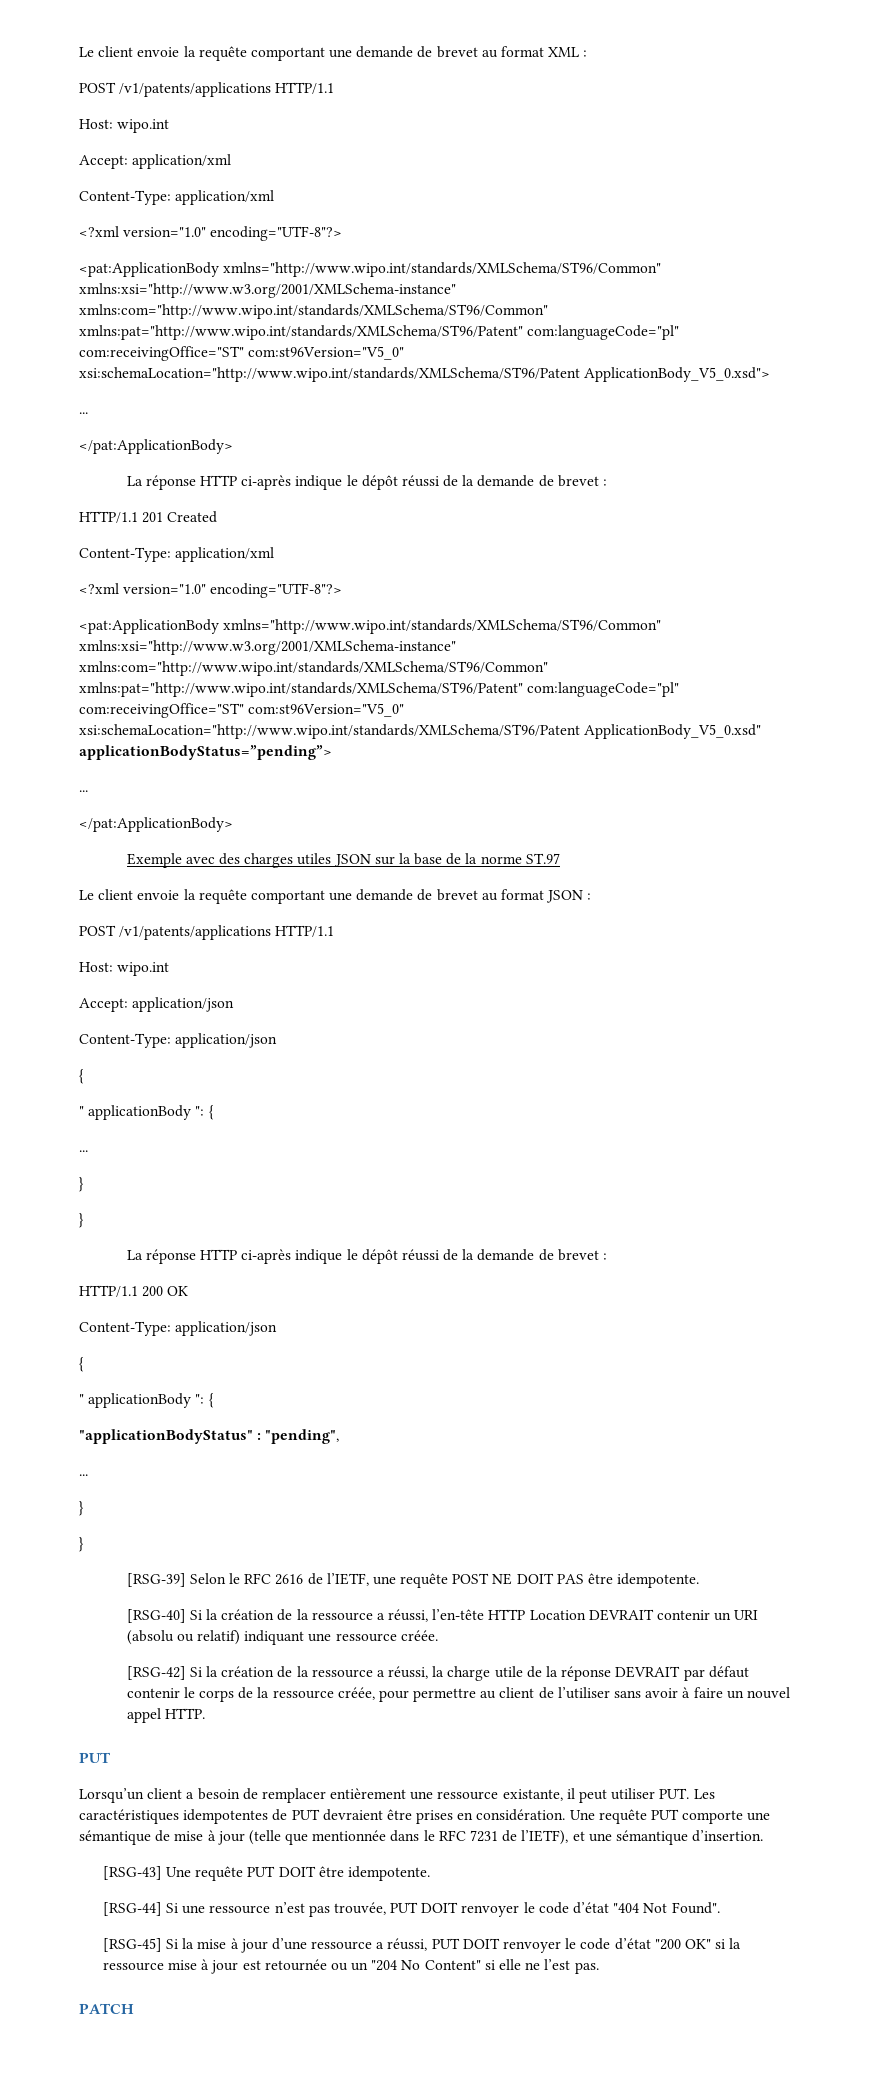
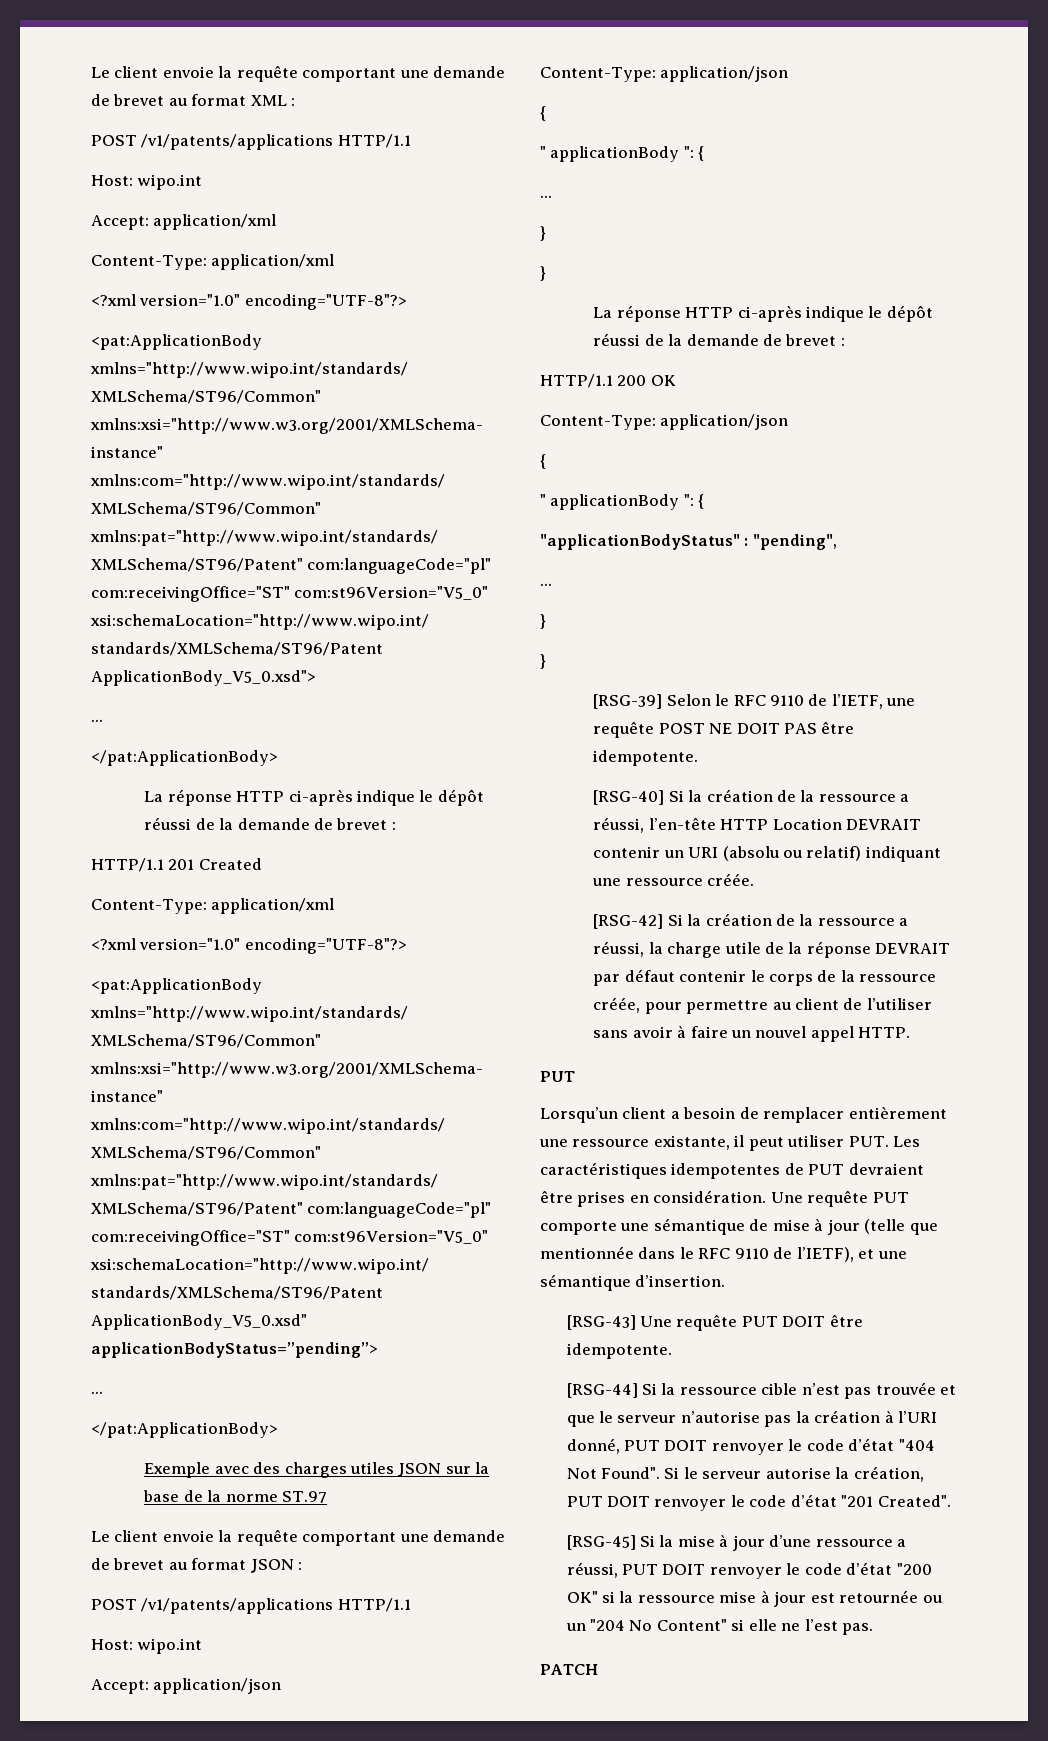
- [RSG-39] Selon le RFC 2616 de l’IETF, une requête POST NE DOIT PAS être idempotente.
+ [RSG-39] Selon le RFC 9110 de l’IETF, une requête POST NE DOIT PAS être idempotente.
- Une requête PUT comporte une sémantique de mise à jour (telle que mentionnée dans le RFC 7231 de l’IETF), et une sémantique d’insertion.
+ Une requête PUT comporte une sémantique de mise à jour (telle que mentionnée dans le RFC 9110 de l’IETF), et une sémantique d’insertion.
- [RSG-44] Si une ressource n’est pas trouvée, PUT DOIT renvoyer le code d’état "404 Not Found".
+ [RSG-44] Si la ressource cible n’est pas trouvée et que le serveur n’autorise pas la création à l’URI donné, PUT DOIT renvoyer le code d’état "404 Not Found". Si le serveur autorise la création, PUT DOIT renvoyer le code d’état "201 Created".

